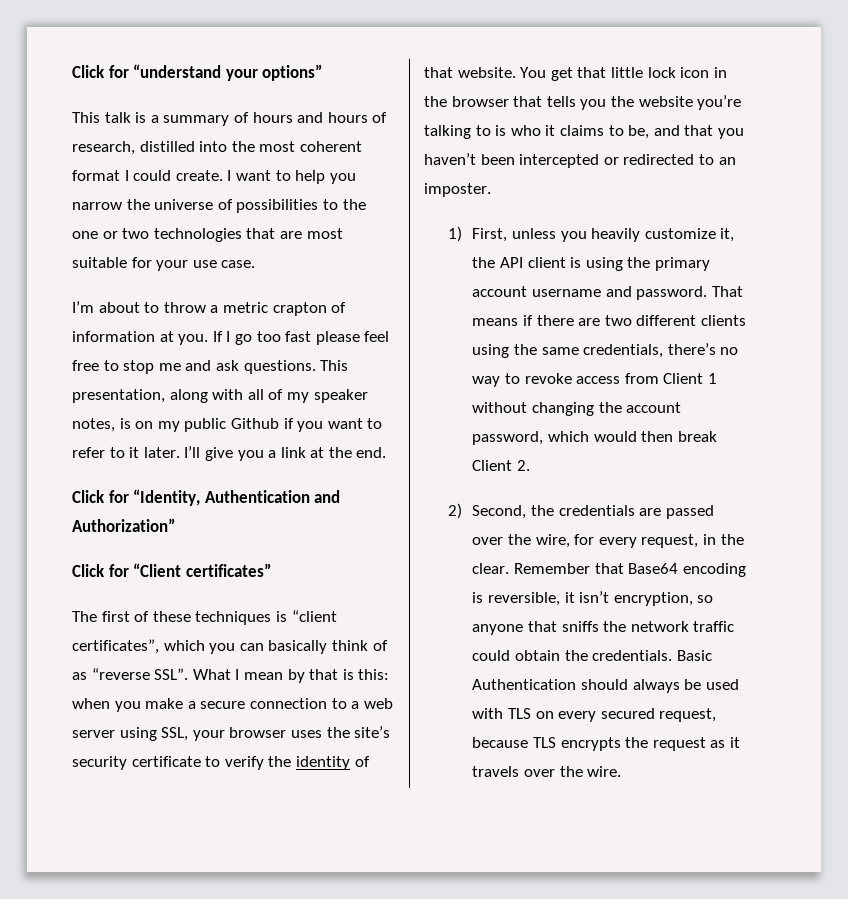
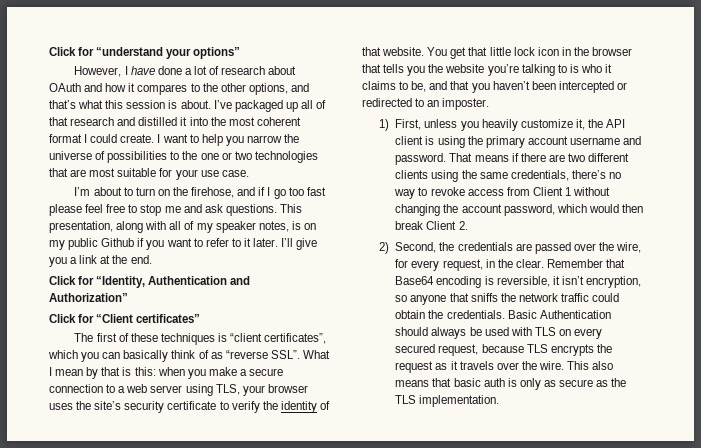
- This talk is a summary of hours and hours of research, distilled into the most coherent format I could create.
+ However, I have done a lot of research about OAuth and how it compares to the other options, and that’s what this session is about. I’ve packaged up all of that research and distilled it into the most coherent format I could create.
- I’m about to throw a metric crapton of information at you. If I go too fast please feel free to stop me and ask questions.
+ I’m about to turn on the firehose, and if I go too fast please feel free to stop me and ask questions.
- What I mean by that is this: when you make a secure connection to a web server using SSL, your browser uses the site’s security certificate to verify the identity of that website.
+ What I mean by that is this: when you make a secure connection to a web server using TLS, your browser uses the site’s security certificate to verify the identity of that website.
+ This also means that basic auth is only as secure as the TLS implementation.

